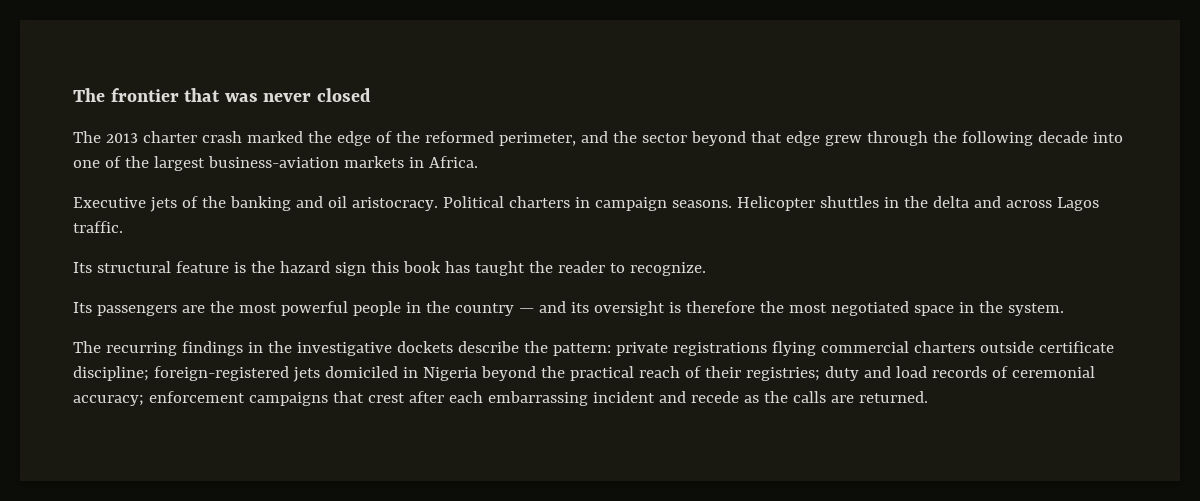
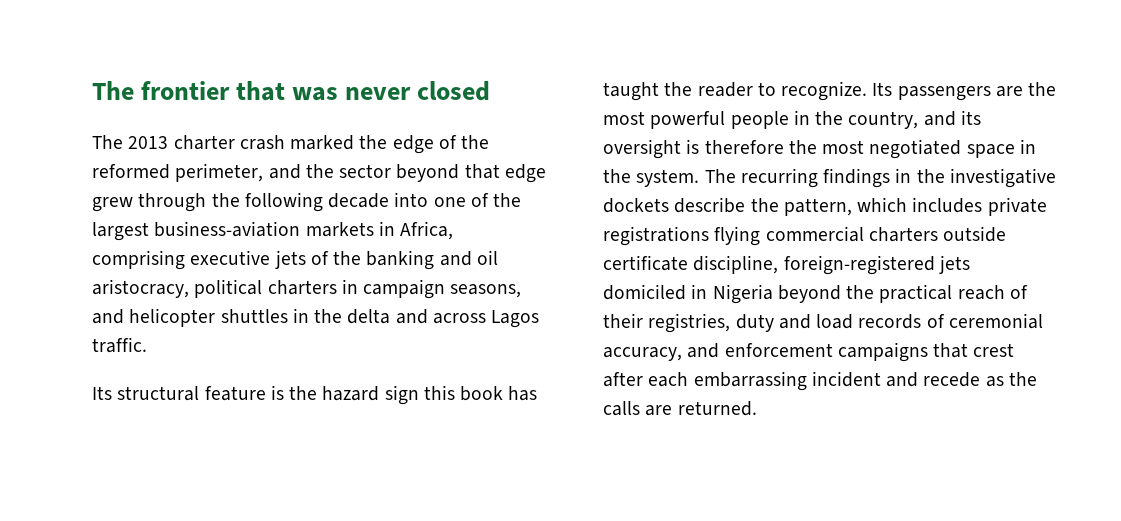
- The 2013 charter crash marked the edge of the reformed perimeter, and the sector beyond that edge grew through the following decade into one of the largest business-aviation markets in Africa.
- Executive jets of the banking and oil aristocracy. Political charters in campaign seasons. Helicopter shuttles in the delta and across Lagos traffic.
+ The 2013 charter crash marked the edge of the reformed perimeter, and the sector beyond that edge grew through the following decade into one of the largest business-aviation markets in Africa, comprising executive jets of the banking and oil aristocracy, political charters in campaign seasons, and helicopter shuttles in the delta and across Lagos traffic.
- Its structural feature is the hazard sign this book has taught the reader to recognize.
- Its passengers are the most powerful people in the country — and its oversight is therefore the most negotiated space in the system.
- The recurring findings in the investigative dockets describe the pattern: private registrations flying commercial charters outside certificate discipline; foreign-registered jets domiciled in Nigeria beyond the practical reach of their registries; duty and load records of ceremonial accuracy; enforcement campaigns that crest after each embarrassing incident and recede as the calls are returned.
+ Its structural feature is the hazard sign this book has taught the reader to recognize. Its passengers are the most powerful people in the country, and its oversight is therefore the most negotiated space in the system. The recurring findings in the investigative dockets describe the pattern, which includes private registrations flying commercial charters outside certificate discipline, foreign-registered jets domiciled in Nigeria beyond the practical reach of their registries, duty and load records of ceremonial accuracy, and enforcement campaigns that crest after each embarrassing incident and recede as the calls are returned.

